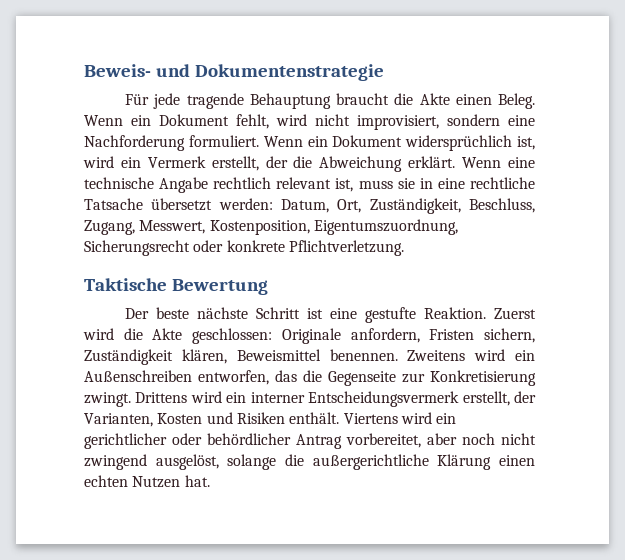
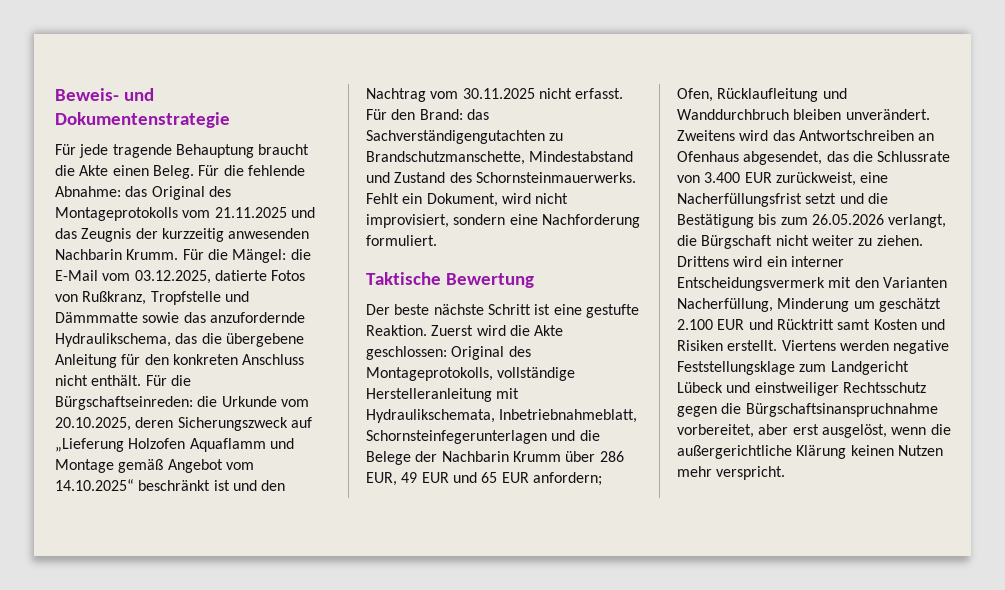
- Wenn ein Dokument fehlt, wird nicht improvisiert, sondern eine Nachforderung formuliert. Wenn ein Dokument widersprüchlich ist, wird ein Vermerk erstellt, der die Abweichung erklärt. Wenn eine technische Angabe rechtlich relevant ist, muss sie in eine rechtliche Tatsache übersetzt werden: Datum, Ort, Zuständigkeit, Beschluss, Zugang, Messwert, Kostenposition, Eigentumszuordnung, Sicherungsrecht oder konkrete Pflichtverletzung.
+ Für die fehlende Abnahme: das Original des Montageprotokolls vom 21.11.2025 und das Zeugnis der kurzzeitig anwesenden Nachbarin Krumm. Für die Mängel: die E-Mail vom 03.12.2025, datierte Fotos von Rußkranz, Tropfstelle und Dämmmatte sowie das anzufordernde Hydraulikschema, das die übergebene Anleitung für den konkreten Anschluss nicht enthält. Für die Bürgschaftseinreden: die Urkunde vom 20.10.2025, deren Sicherungszweck auf „Lieferung Holzofen Aquaflamm und Montage gemäß Angebot vom 14.10.2025“ beschränkt ist und den Nachtrag vom 30.11.2025 nicht erfasst. Für den Brand: das Sachverständigengutachten zu Brandschutzmanschette, Mindestabstand und Zustand des Schornsteinmauerwerks. Fehlt ein Dokument, wird nicht improvisiert, sondern eine Nachforderung formuliert.
- Zuerst wird die Akte geschlossen: Originale anfordern, Fristen sichern, Zuständigkeit klären, Beweismittel benennen. Zweitens wird ein Außenschreiben entworfen, das die Gegenseite zur Konkretisierung zwingt.
+ Zuerst wird die Akte geschlossen: Original des Montageprotokolls, vollständige Herstelleranleitung mit Hydraulikschemata, Inbetriebnahmeblatt, Schornsteinfegerunterlagen und die Belege der Nachbarin Krumm über 286 EUR, 49 EUR und 65 EUR anfordern; Ofen, Rücklaufleitung und Wanddurchbruch bleiben unverändert. Zweitens wird das Antwortschreiben an Ofenhaus abgesendet, das die Schlussrate von 3.400 EUR zurückweist, eine Nacherfüllungsfrist setzt und die Bestätigung bis zum 26.05.2026 verlangt, die Bürgschaft nicht weiter zu ziehen.
- Drittens wird ein interner Entscheidungsvermerk erstellt, der Varianten, Kosten und Risiken enthält. Viertens wird ein gerichtlicher oder behördlicher Antrag vorbereitet, aber noch nicht zwingend ausgelöst, solange die außergerichtliche Klärung einen echten Nutzen hat.
+ Drittens wird ein interner Entscheidungsvermerk mit den Varianten Nacherfüllung, Minderung um geschätzt 2.100 EUR und Rücktritt samt Kosten und Risiken erstellt. Viertens werden negative Feststellungsklage zum Landgericht Lübeck und einstweiliger Rechtsschutz gegen die Bürgschaftsinanspruchnahme vorbereitet, aber erst ausgelöst, wenn die außergerichtliche Klärung keinen Nutzen mehr verspricht.

